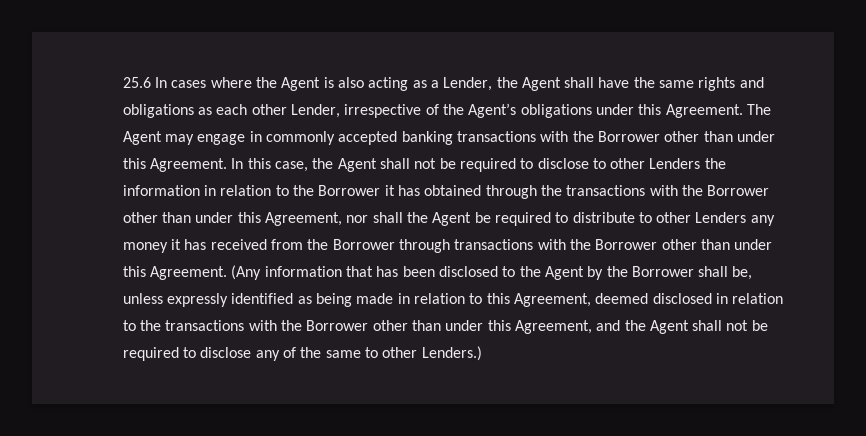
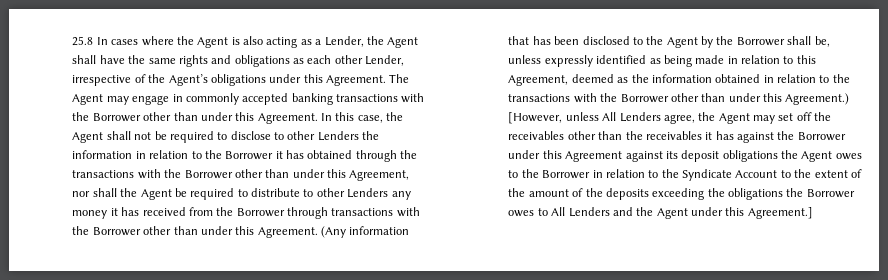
- 25.6 In cases where the Agent is also acting as a Lender, the Agent shall have the same rights and obligations as each other Lender, irrespective of the Agent’s obligations under this Agreement.
+ 25.8 In cases where the Agent is also acting as a Lender, the Agent shall have the same rights and obligations as each other Lender, irrespective of the Agent’s obligations under this Agreement.
- (Any information that has been disclosed to the Agent by the Borrower shall be, unless expressly identified as being made in relation to this Agreement, deemed disclosed in relation to the transactions with the Borrower other than under this Agreement, and the Agent shall not be required to disclose any of the same to other Lenders.)
+ (Any information that has been disclosed to the Agent by the Borrower shall be, unless expressly identified as being made in relation to this Agreement, deemed as the information obtained in relation to the transactions with the Borrower other than under this Agreement.) [However, unless All Lenders agree, the Agent may set off the receivables other than the receivables it has against the Borrower under this Agreement against its deposit obligations the Agent owes to the Borrower in relation to the Syndicate Account to the extent of the amount of the deposits exceeding the obligations the Borrower owes to All Lenders and the Agent under this Agreement.]

